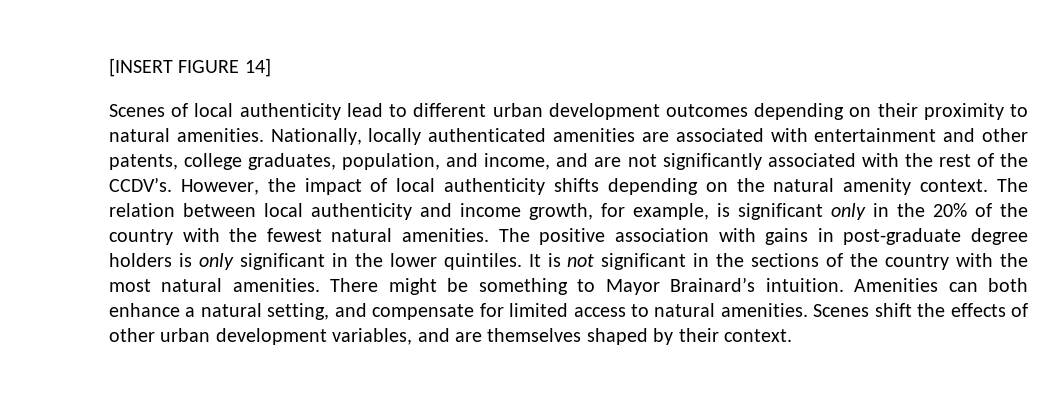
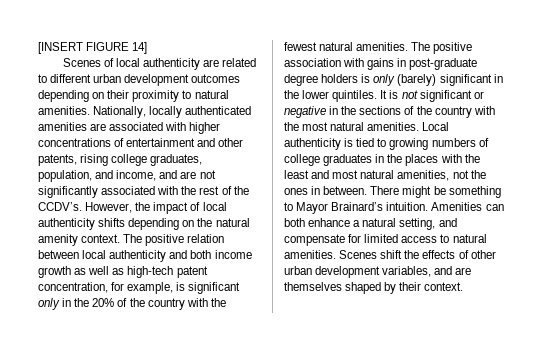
- Scenes of local authenticity lead to different urban development outcomes depending on their proximity to natural amenities.
+ Scenes of local authenticity are related to different urban development outcomes depending on their proximity to natural amenities.
- Nationally, locally authenticated amenities are associated with entertainment and other patents, college graduates, population, and income, and are not significantly associated with the rest of the CCDV’s.
+ Nationally, locally authenticated amenities are associated with higher concentrations of entertainment and other patents, rising college graduates, population, and income, and are not significantly associated with the rest of the CCDV’s.
- The relation between local authenticity and income growth, for example, is significant only in the 20% of the country with the fewest natural amenities.
+ The positive relation between local authenticity and both income growth as well as high-tech patent concentration, for example, is significant only in the 20% of the country with the fewest natural amenities.
- The positive association with gains in post-graduate degree holders is only significant in the lower quintiles.
+ The positive association with gains in post-graduate degree holders is only (barely) significant in the lower quintiles.
- It is not significant in the sections of the country with the most natural amenities.
+ It is not significant or negative in the sections of the country with the most natural amenities.
+ Local authenticity is tied to growing numbers of college graduates in the places with the least and most natural amenities, not the ones in between.

